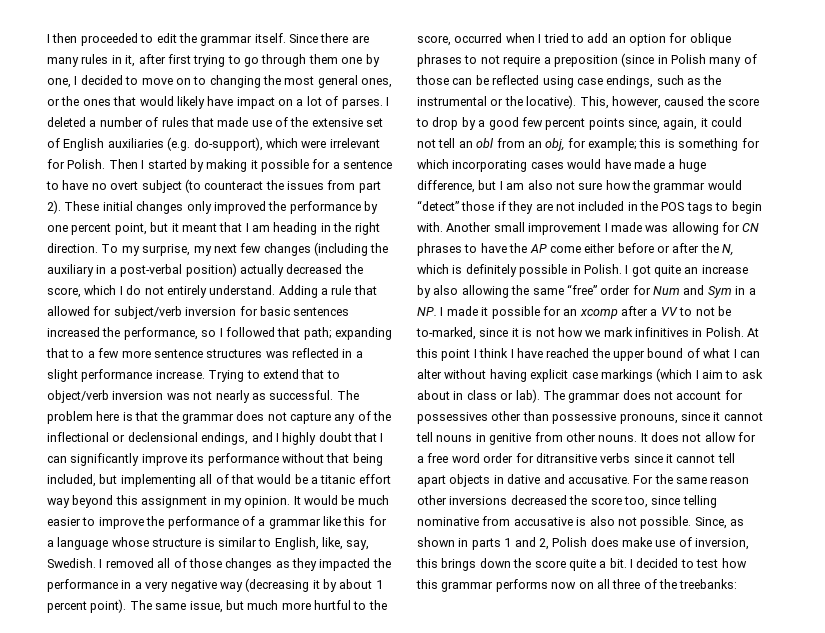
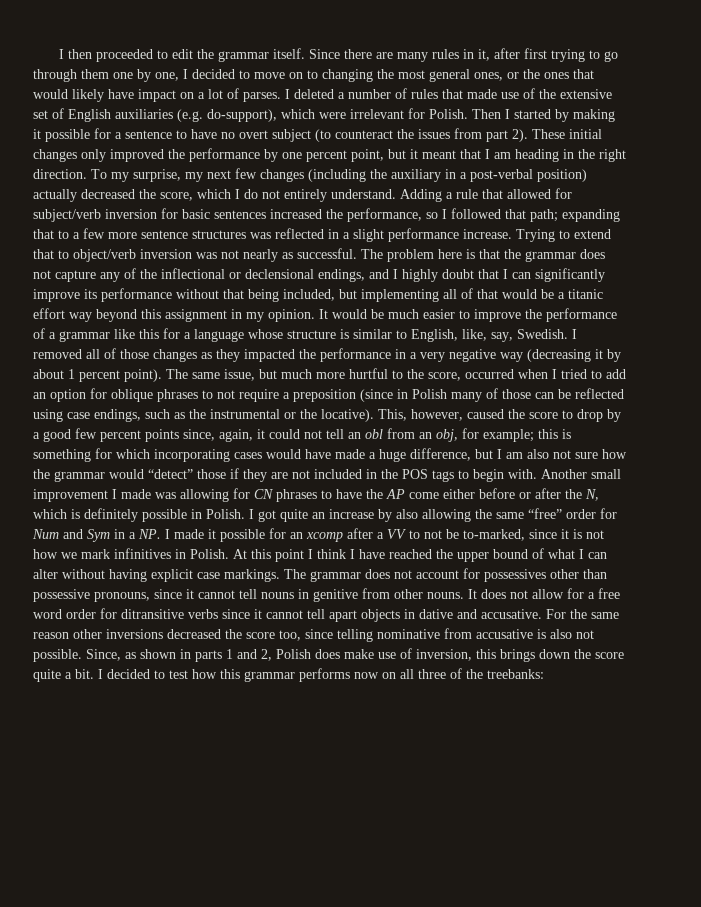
- At this point I think I have reached the upper bound of what I can alter without having explicit case markings (which I aim to ask about in class or lab).
+ At this point I think I have reached the upper bound of what I can alter without having explicit case markings.

